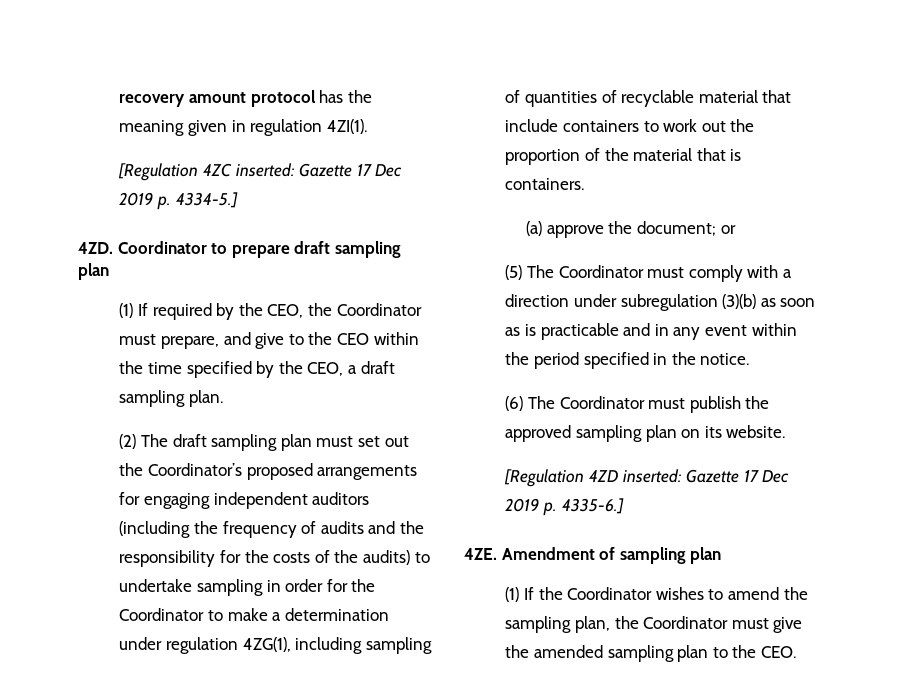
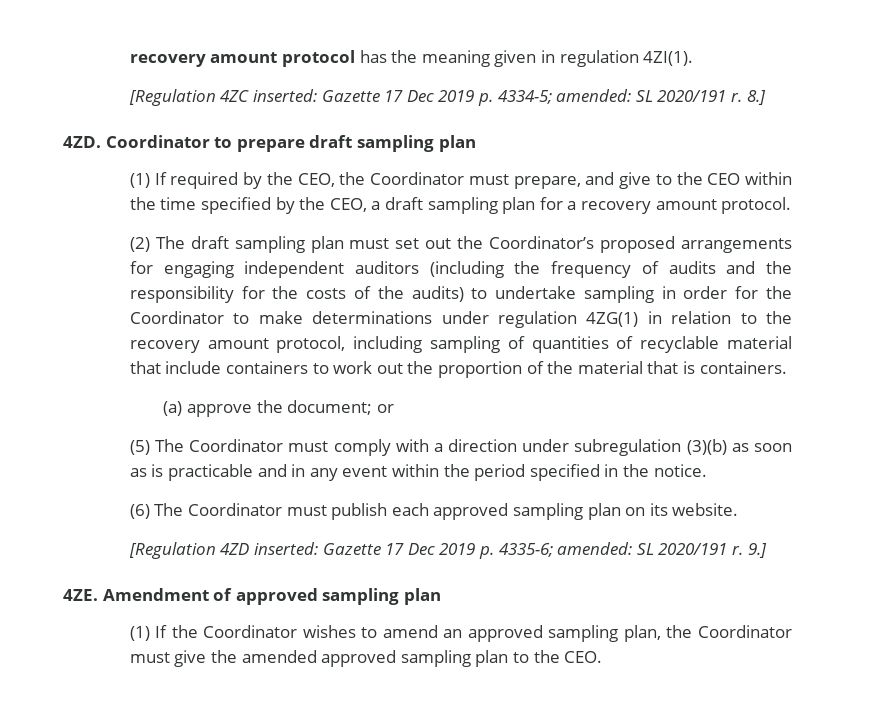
- [Regulation 4ZC inserted: Gazette 17 Dec 2019 p. 4334-5.]
+ [Regulation 4ZC inserted: Gazette 17 Dec 2019 p. 4334-5; amended: SL 2020/191 r. 8.]
- (1) If required by the CEO, the Coordinator must prepare, and give to the CEO within the time specified by the CEO, a draft sampling plan.
+ (1) If required by the CEO, the Coordinator must prepare, and give to the CEO within the time specified by the CEO, a draft sampling plan for a recovery amount protocol.
- (2) The draft sampling plan must set out the Coordinator’s proposed arrangements for engaging independent auditors (including the frequency of audits and the responsibility for the costs of the audits) to undertake sampling in order for the Coordinator to make a determination under regulation 4ZG(1), including sampling of quantities of recyclable material that include containers to work out the proportion of the material that is containers.
+ (2) The draft sampling plan must set out the Coordinator’s proposed arrangements for engaging independent auditors (including the frequency of audits and the responsibility for the costs of the audits) to undertake sampling in order for the Coordinator to make determinations under regulation 4ZG(1) in relation to the recovery amount protocol, including sampling of quantities of recyclable material that include containers to work out the proportion of the material that is containers.
- (6) The Coordinator must publish the approved sampling plan on its website.
+ (6) The Coordinator must publish each approved sampling plan on its website.
- [Regulation 4ZD inserted: Gazette 17 Dec 2019 p. 4335-6.]
+ [Regulation 4ZD inserted: Gazette 17 Dec 2019 p. 4335-6; amended: SL 2020/191 r. 9.]
- Amendment of sampling plan
+ Amendment of approved sampling plan
- (1) If the Coordinator wishes to amend the sampling plan, the Coordinator must give the amended sampling plan to the CEO.
+ (1) If the Coordinator wishes to amend an approved sampling plan, the Coordinator must give the amended approved sampling plan to the CEO.

